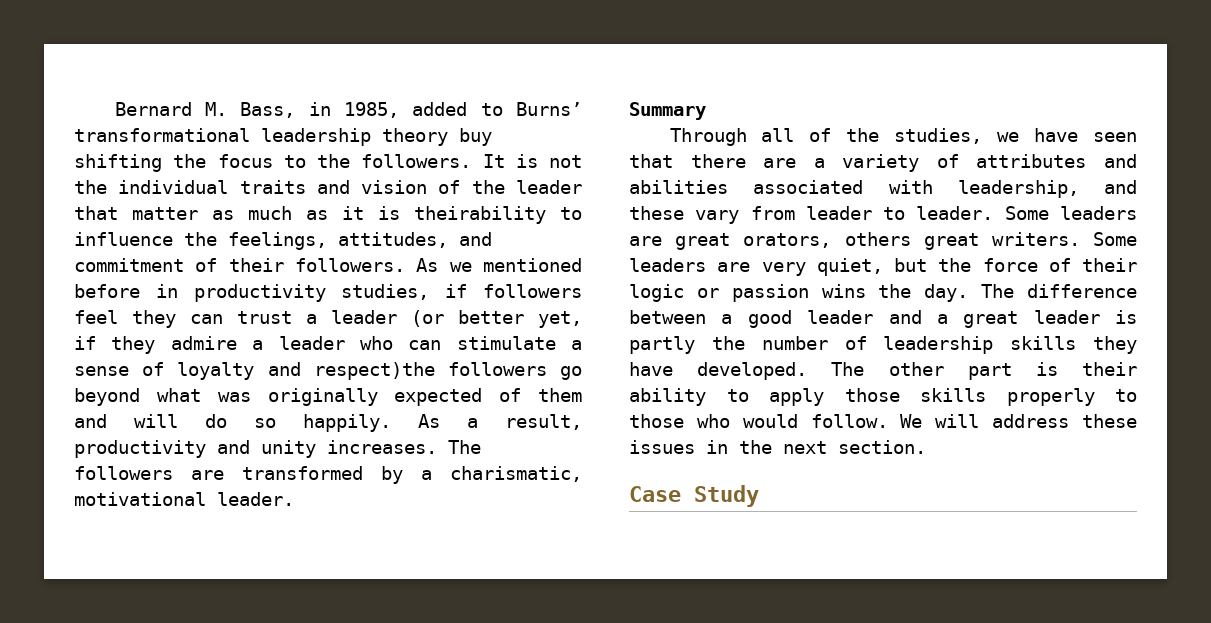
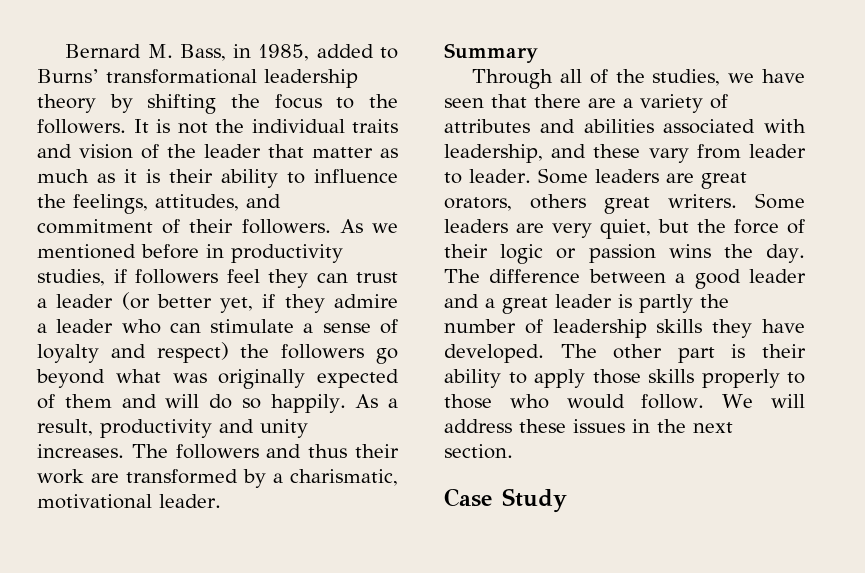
- Bernard M. Bass, in 1985, added to Burns’ transformational leadership theory buy shifting the focus to the followers.
+ Bernard M. Bass, in 1985, added to Burns’ transformational leadership theory by shifting the focus to the followers.
- It is not the individual traits and vision of the leader that matter as much as it is theirability to influence the feelings, attitudes, and commitment of their followers.
+ It is not the individual traits and vision of the leader that matter as much as it is their ability to influence the feelings, attitudes, and commitment of their followers.
- As we mentioned before in productivity studies, if followers feel they can trust a leader (or better yet, if they admire a leader who can stimulate a sense of loyalty and respect)the followers go beyond what was originally expected of them and will do so happily.
+ As we mentioned before in productivity studies, if followers feel they can trust a leader (or better yet, if they admire a leader who can stimulate a sense of loyalty and respect) the followers go beyond what was originally expected of them and will do so happily.
- The followers are transformed by a charismatic, motivational leader.
+ The followers and thus their work are transformed by a charismatic, motivational leader.

